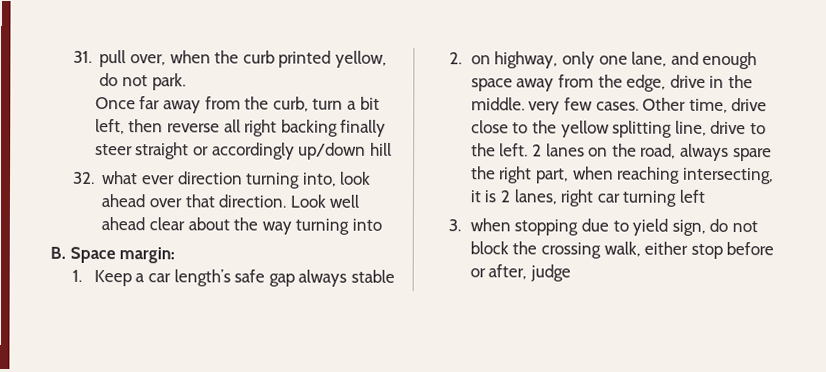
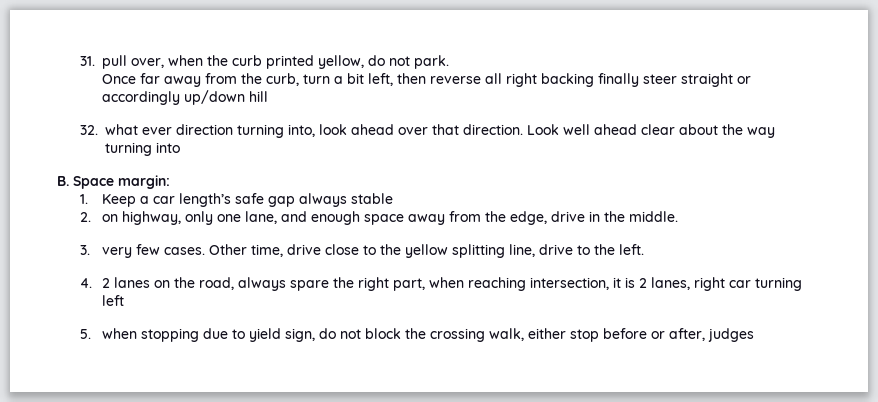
- 2. on highway, only one lane, and enough space away from the edge, drive in the middle. very few cases.
+ 2. on highway, only one lane, and enough space away from the edge, drive in the middle.
+ 3. very few cases.
- Other time, drive close to the yellow splitting line, drive to the left. 2 lanes on the road, always spare the right part, when reaching intersecting, it is 2 lanes, right car turning left
+ Other time, drive close to the yellow splitting line, drive to the left.
+ 4. 2 lanes on the road, always spare the right part, when reaching intersection, it is 2 lanes, right car turning left
- 3. when stopping due to yield sign, do not block the crossing walk, either stop before or after, judge
+ 5. when stopping due to yield sign, do not block the crossing walk, either stop before or after, judges

